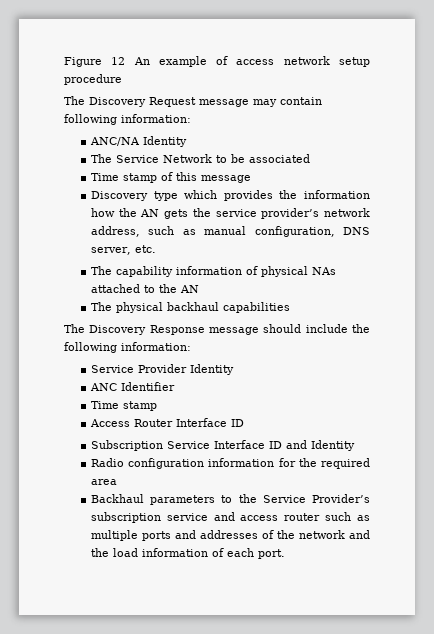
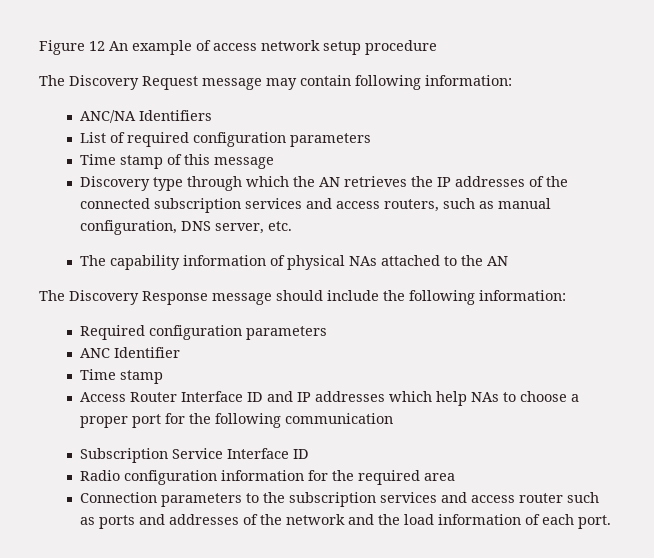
- ANC/NA Identity
- The Service Network to be associated
+ ANC/NA Identifiers
+ List of required configuration parameters
- Discovery type which provides the information how the AN gets the service provider’s network address, such as manual configuration, DNS server, etc.
+ Discovery type through which the AN retrieves the IP addresses of the connected subscription services and access routers, such as manual configuration, DNS server, etc.
- The physical backhaul capabilities
- Service Provider Identity
+ Required configuration parameters
- Access Router Interface ID
+ Access Router Interface ID and IP addresses which help NAs to choose a proper port for the following communication
- Subscription Service Interface ID and Identity
+ Subscription Service Interface ID
- Backhaul parameters to the Service Provider’s subscription service and access router such as multiple ports and addresses of the network and the load information of each port.
+ Connection parameters to the subscription services and access router such as ports and addresses of the network and the load information of each port.

